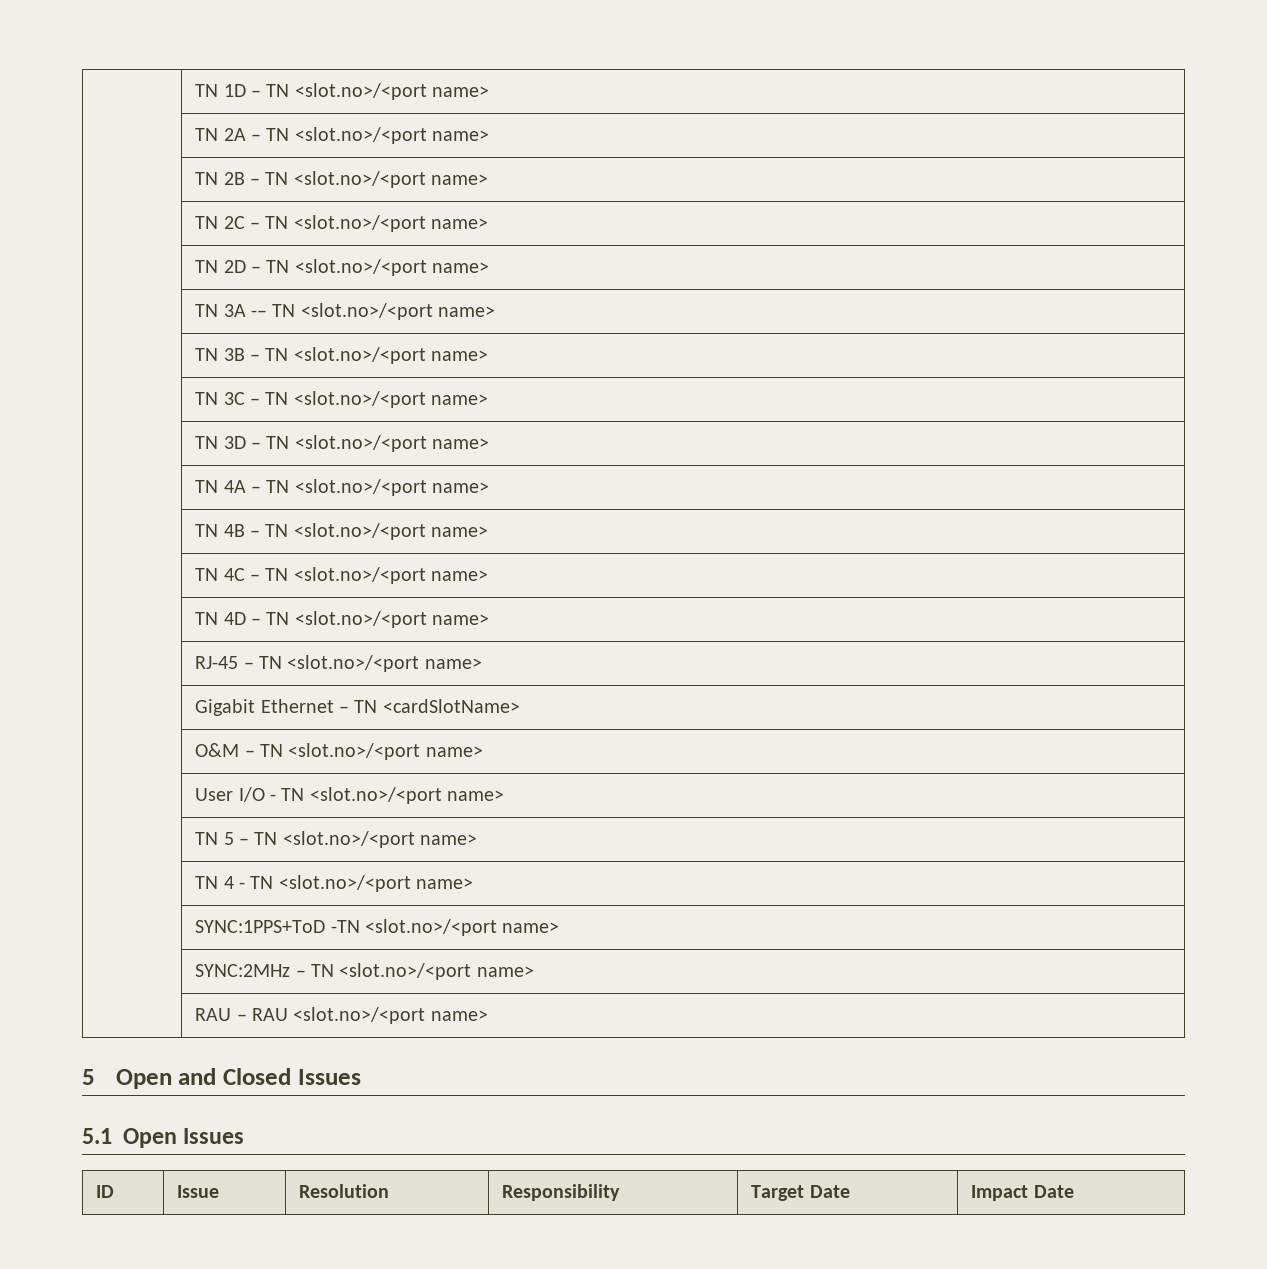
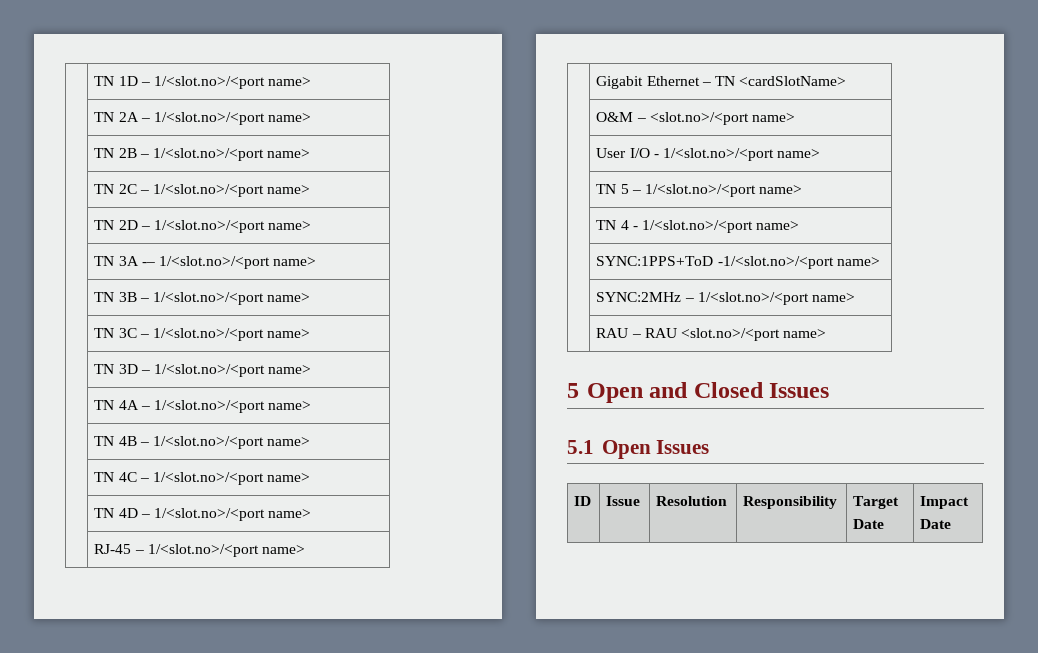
- | TN 1D – TN <slot.no>/<port name>
+ | TN 1D – 1/<slot.no>/<port name>
- | TN 2A – TN <slot.no>/<port name>
+ | TN 2A – 1/<slot.no>/<port name>
- | TN 2B – TN <slot.no>/<port name>
+ | TN 2B – 1/<slot.no>/<port name>
- | TN 2C – TN <slot.no>/<port name>
+ | TN 2C – 1/<slot.no>/<port name>
- | TN 2D – TN <slot.no>/<port name>
+ | TN 2D – 1/<slot.no>/<port name>
- | TN 3A -– TN <slot.no>/<port name>
+ | TN 3A -– 1/<slot.no>/<port name>
- | TN 3B – TN <slot.no>/<port name>
+ | TN 3B – 1/<slot.no>/<port name>
- | TN 3C – TN <slot.no>/<port name>
+ | TN 3C – 1/<slot.no>/<port name>
- | TN 3D – TN <slot.no>/<port name>
+ | TN 3D – 1/<slot.no>/<port name>
- | TN 4A – TN <slot.no>/<port name>
+ | TN 4A – 1/<slot.no>/<port name>
- | TN 4B – TN <slot.no>/<port name>
+ | TN 4B – 1/<slot.no>/<port name>
- | TN 4C – TN <slot.no>/<port name>
+ | TN 4C – 1/<slot.no>/<port name>
- | TN 4D – TN <slot.no>/<port name>
+ | TN 4D – 1/<slot.no>/<port name>
- | RJ-45 – TN <slot.no>/<port name>
+ | RJ-45 – 1/<slot.no>/<port name>
- | O&M – TN <slot.no>/<port name>
+ | O&M – <slot.no>/<port name>
- | User I/O - TN <slot.no>/<port name>
+ | User I/O - 1/<slot.no>/<port name>
- | TN 5 – TN <slot.no>/<port name>
+ | TN 5 – 1/<slot.no>/<port name>
- | TN 4 - TN <slot.no>/<port name>
+ | TN 4 - 1/<slot.no>/<port name>
- | SYNC:1PPS+ToD -TN <slot.no>/<port name>
+ | SYNC:1PPS+ToD -1/<slot.no>/<port name>
- | SYNC:2MHz – TN <slot.no>/<port name>
+ | SYNC:2MHz – 1/<slot.no>/<port name>

